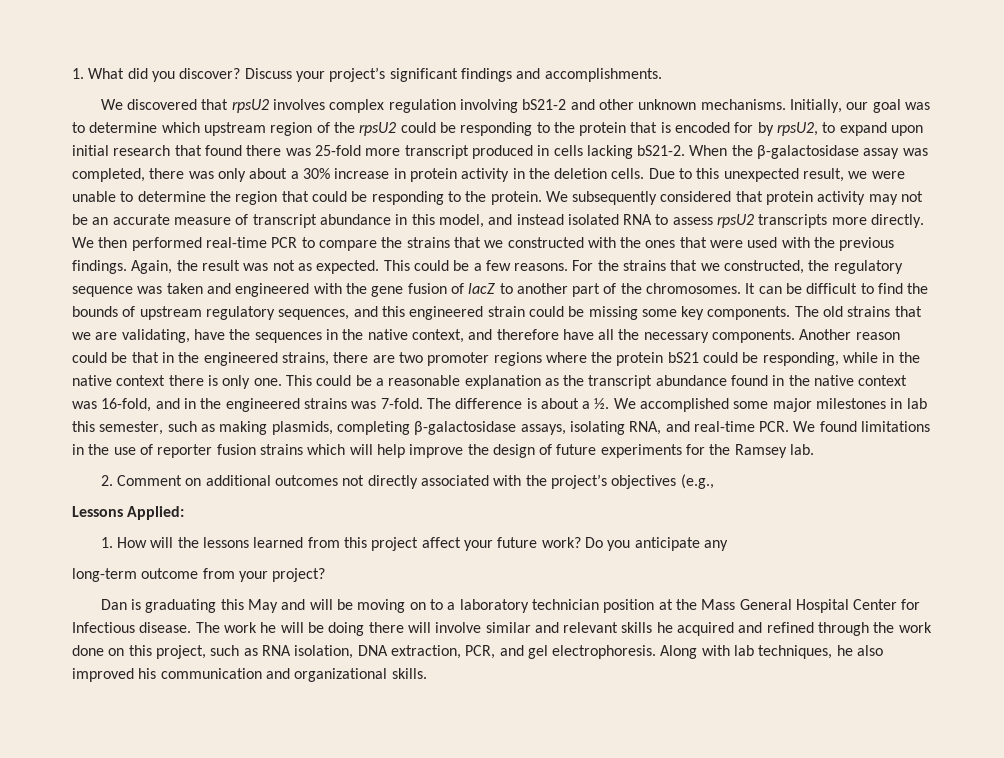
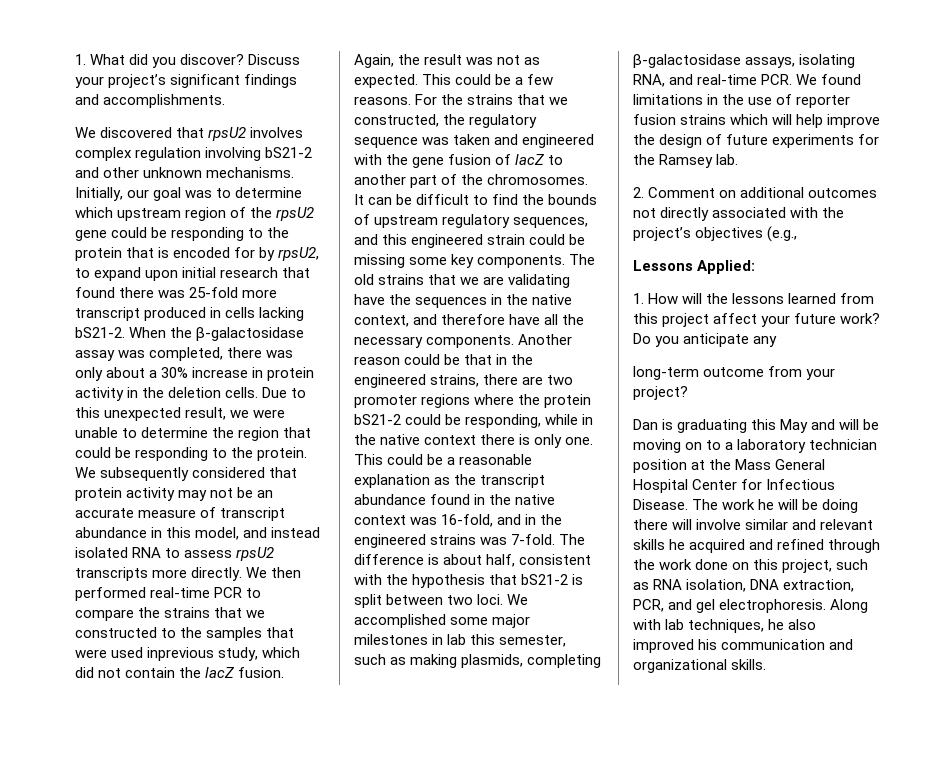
- Initially, our goal was to determine which upstream region of the rpsU2 could be responding to the protein that is encoded for by rpsU2, to expand upon initial research that found there was 25-fold more transcript produced in cells lacking bS21-2.
+ Initially, our goal was to determine which upstream region of the rpsU2 gene could be responding to the protein that is encoded for by rpsU2, to expand upon initial research that found there was 25-fold more transcript produced in cells lacking bS21-2.
- We then performed real-time PCR to compare the strains that we constructed with the ones that were used with the previous findings.
+ We then performed real-time PCR to compare the strains that we constructed to the samples that were used inprevious study, which did not contain the lacZ fusion.
- The old strains that we are validating, have the sequences in the native context, and therefore have all the necessary components.
+ The old strains that we are validating have the sequences in the native context, and therefore have all the necessary components.
- Another reason could be that in the engineered strains, there are two promoter regions where the protein bS21 could be responding, while in the native context there is only one.
+ Another reason could be that in the engineered strains, there are two promoter regions where the protein bS21-2 could be responding, while in the native context there is only one.
- The difference is about a ½.
+ The difference is about half, consistent with the hypothesis that bS21-2 is split between two loci.
- Dan is graduating this May and will be moving on to a laboratory technician position at the Mass General Hospital Center for Infectious disease.
+ Dan is graduating this May and will be moving on to a laboratory technician position at the Mass General Hospital Center for Infectious Disease.

